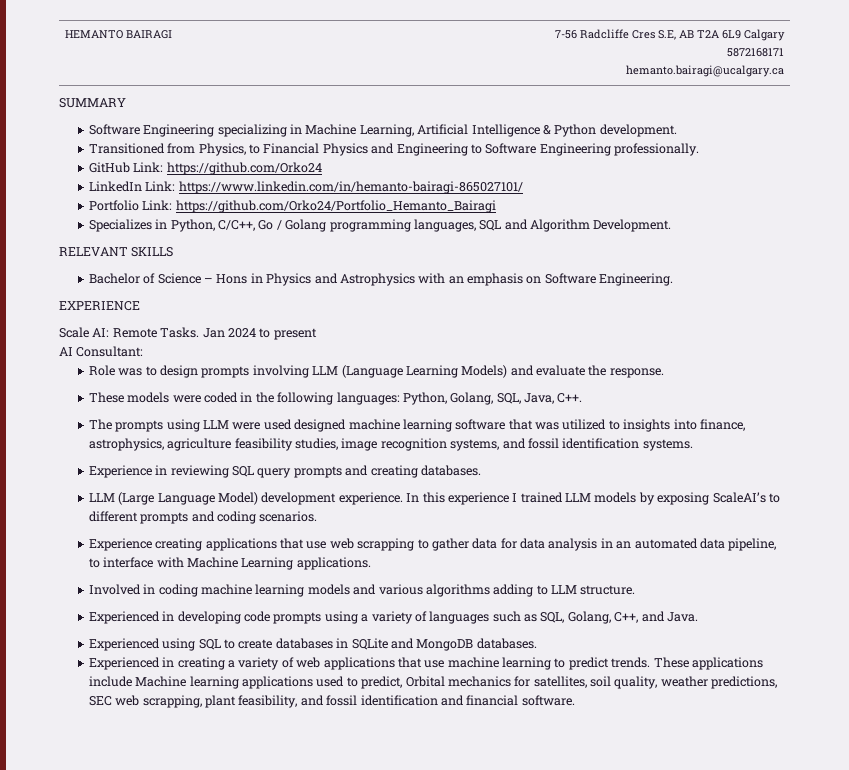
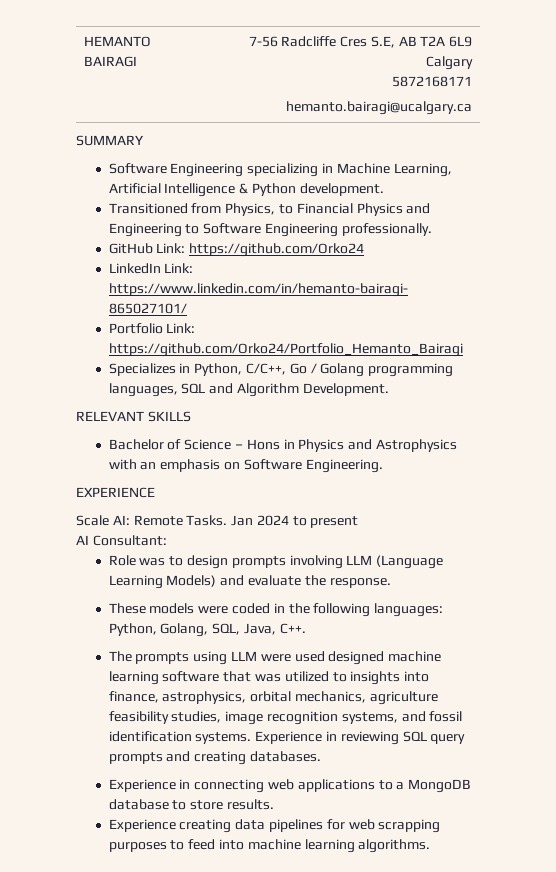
- The prompts using LLM were used designed machine learning software that was utilized to insights into finance, astrophysics, agriculture feasibility studies, image recognition systems, and fossil identification systems.
- Experience in reviewing SQL query prompts and creating databases.
+ The prompts using LLM were used designed machine learning software that was utilized to insights into finance, astrophysics, orbital mechanics, agriculture feasibility studies, image recognition systems, and fossil identification systems. Experience in reviewing SQL query prompts and creating databases.
- LLM (Large Language Model) development experience. In this experience I trained LLM models by exposing ScaleAI’s to different prompts and coding scenarios.
- Experience creating applications that use web scrapping to gather data for data analysis in an automated data pipeline, to interface with Machine Learning applications.
- Involved in coding machine learning models and various algorithms adding to LLM structure.
- Experienced in developing code prompts using a variety of languages such as SQL, Golang, C++, and Java.
- Experienced using SQL to create databases in SQLite and MongoDB databases.
- Experienced in creating a variety of web applications that use machine learning to predict trends. These applications include Machine learning applications used to predict, Orbital mechanics for satellites, soil quality, weather predictions, SEC web scrapping, plant feasibility, and fossil identification and financial software.
+ Experience in connecting web applications to a MongoDB database to store results.
+ Experience creating data pipelines for web scrapping purposes to feed into machine learning algorithms.

